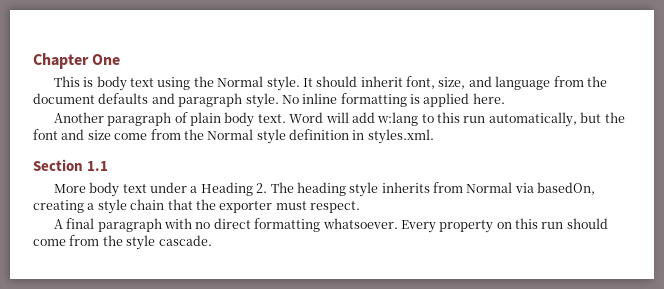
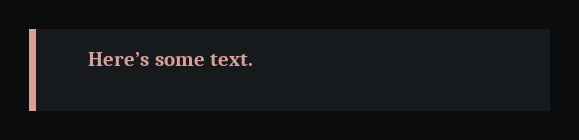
- Chapter One
- This is body text using the Normal style. It should inherit font, size, and language from the document defaults and paragraph style. No inline formatting is applied here.
- Another paragraph of plain body text. Word will add w:lang to this run automatically, but the font and size come from the Normal style definition in styles.xml.
- Section 1.1
- More body text under a Heading 2. The heading style inherits from Normal via basedOn, creating a style chain that the exporter must respect.
- A final paragraph with no direct formatting whatsoever. Every property on this run should come from the style cascade.
+ Here’s some text.

